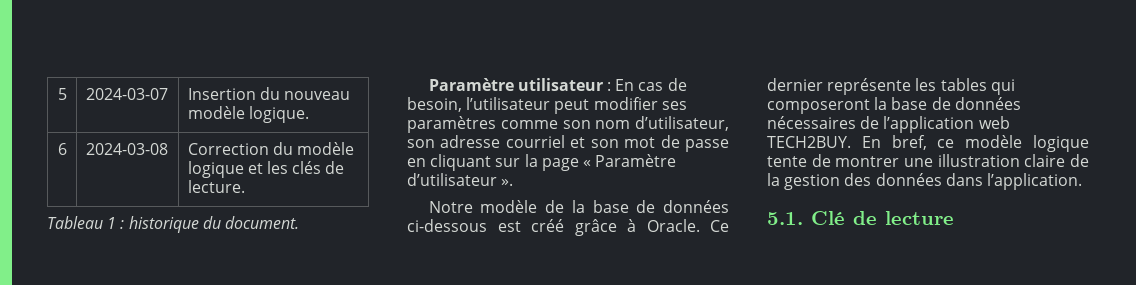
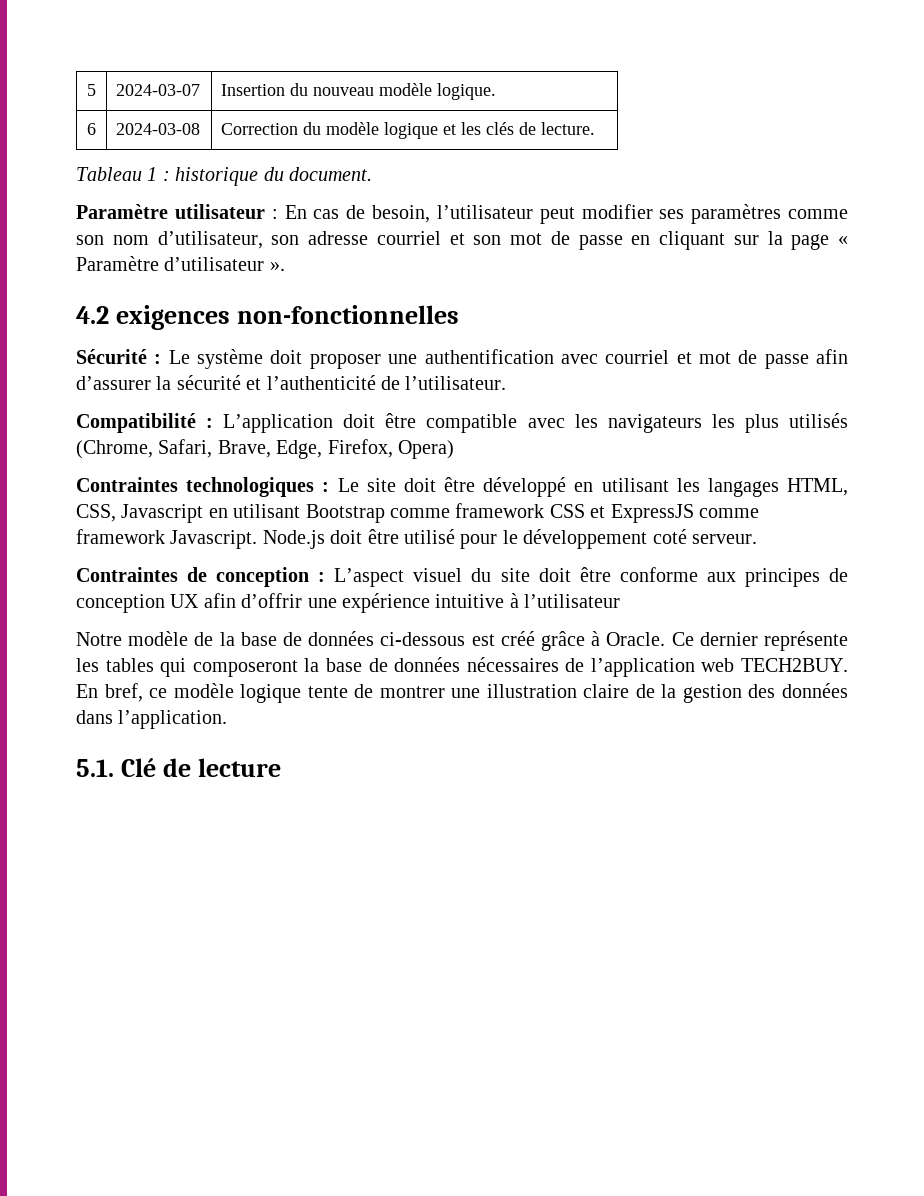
+ 4.2 exigences non-fonctionnelles
+ Sécurité : Le système doit proposer une authentification avec courriel et mot de passe afin d’assurer la sécurité et l’authenticité de l’utilisateur.
+ Compatibilité : L’application doit être compatible avec les navigateurs les plus utilisés (Chrome, Safari, Brave, Edge, Firefox, Opera)
+ Contraintes technologiques : Le site doit être développé en utilisant les langages HTML, CSS, Javascript en utilisant Bootstrap comme framework CSS et ExpressJS comme framework Javascript. Node.js doit être utilisé pour le développement coté serveur.
+ Contraintes de conception : L’aspect visuel du site doit être conforme aux principes de conception UX afin d’offrir une expérience intuitive à l’utilisateur

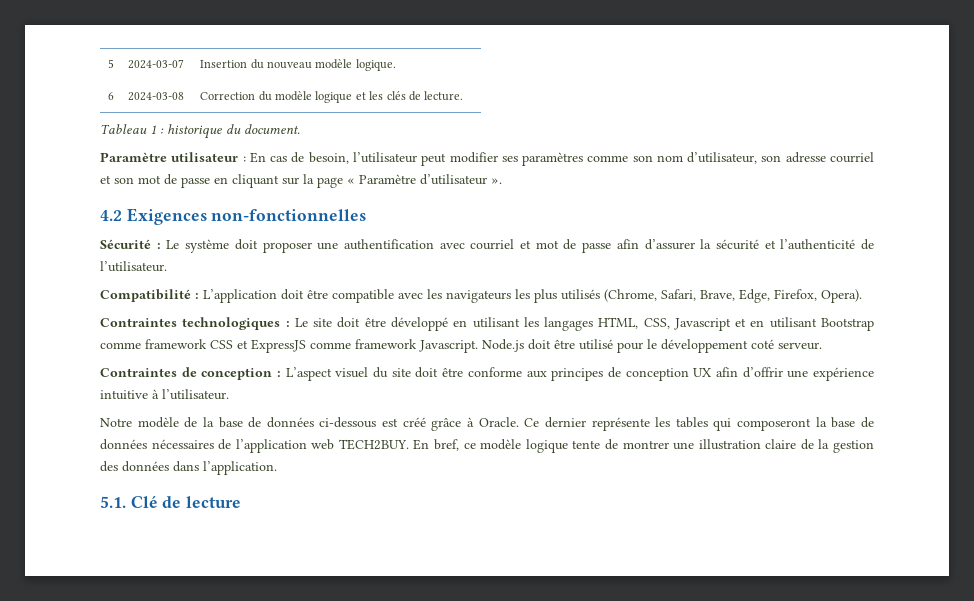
- 4.2 exigences non-fonctionnelles
+ 4.2 Exigences non-fonctionnelles
- Compatibilité : L’application doit être compatible avec les navigateurs les plus utilisés (Chrome, Safari, Brave, Edge, Firefox, Opera)
+ Compatibilité : L’application doit être compatible avec les navigateurs les plus utilisés (Chrome, Safari, Brave, Edge, Firefox, Opera).
- Contraintes technologiques : Le site doit être développé en utilisant les langages HTML, CSS, Javascript en utilisant Bootstrap comme framework CSS et ExpressJS comme framework Javascript.
+ Contraintes technologiques : Le site doit être développé en utilisant les langages HTML, CSS, Javascript et en utilisant Bootstrap comme framework CSS et ExpressJS comme framework Javascript.
- Contraintes de conception : L’aspect visuel du site doit être conforme aux principes de conception UX afin d’offrir une expérience intuitive à l’utilisateur
+ Contraintes de conception : L’aspect visuel du site doit être conforme aux principes de conception UX afin d’offrir une expérience intuitive à l’utilisateur.

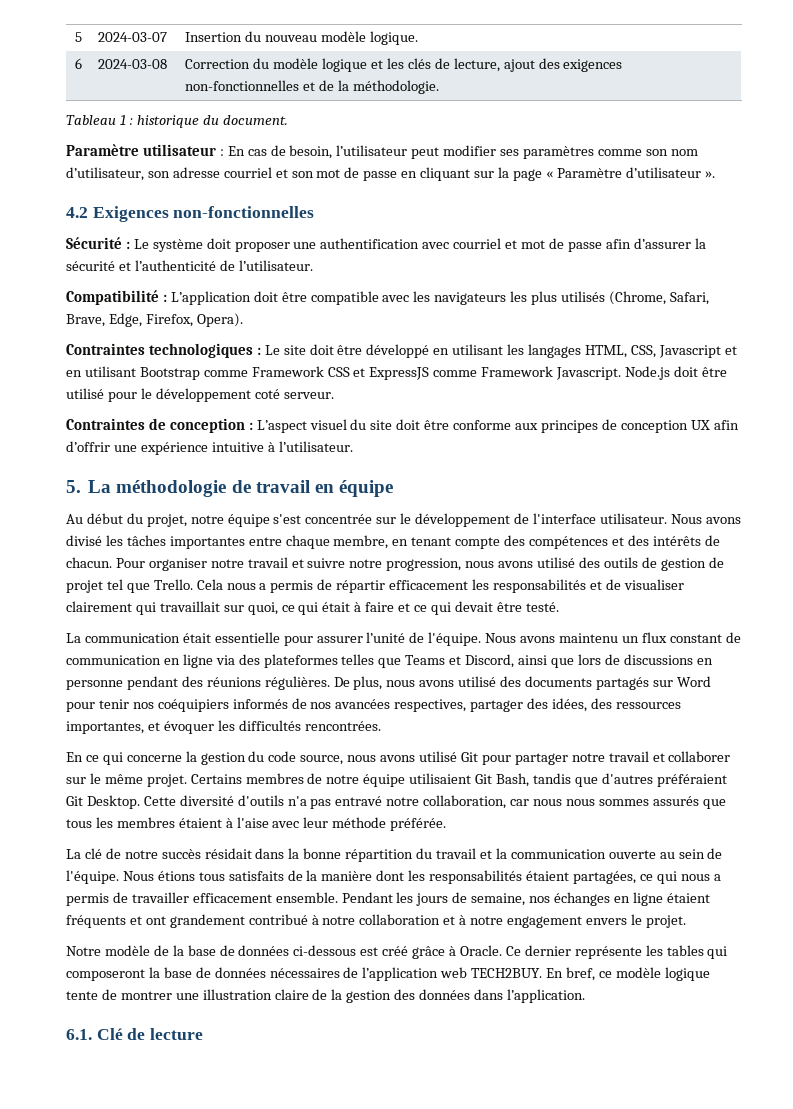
- 6 | 2024-03-08 | Correction du modèle logique et les clés de lecture.
+ 6 | 2024-03-08 | Correction du modèle logique et les clés de lecture, ajout des exigences non-fonctionnelles et de la méthodologie.
- Contraintes technologiques : Le site doit être développé en utilisant les langages HTML, CSS, Javascript et en utilisant Bootstrap comme framework CSS et ExpressJS comme framework Javascript.
+ Contraintes technologiques : Le site doit être développé en utilisant les langages HTML, CSS, Javascript et en utilisant Bootstrap comme Framework CSS et ExpressJS comme Framework Javascript.
+ 5. La méthodologie de travail en équipe
+ Au début du projet, notre équipe s'est concentrée sur le développement de l'interface utilisateur. Nous avons divisé les tâches importantes entre chaque membre, en tenant compte des compétences et des intérêts de chacun. Pour organiser notre travail et suivre notre progression, nous avons utilisé des outils de gestion de projet tel que Trello. Cela nous a permis de répartir efficacement les responsabilités et de visualiser clairement qui travaillait sur quoi, ce qui était à faire et ce qui devait être testé.
+ La communication était essentielle pour assurer l’unité de l'équipe. Nous avons maintenu un flux constant de communication en ligne via des plateformes telles que Teams et Discord, ainsi que lors de discussions en personne pendant des réunions régulières. De plus, nous avons utilisé des documents partagés sur Word pour tenir nos coéquipiers informés de nos avancées respectives, partager des idées, des ressources importantes, et évoquer les difficultés rencontrées.
+ En ce qui concerne la gestion du code source, nous avons utilisé Git pour partager notre travail et collaborer sur le même projet. Certains membres de notre équipe utilisaient Git Bash, tandis que d'autres préféraient Git Desktop. Cette diversité d'outils n'a pas entravé notre collaboration, car nous nous sommes assurés que tous les membres étaient à l'aise avec leur méthode préférée.
+ La clé de notre succès résidait dans la bonne répartition du travail et la communication ouverte au sein de l'équipe. Nous étions tous satisfaits de la manière dont les responsabilités étaient partagées, ce qui nous a permis de travailler efficacement ensemble. Pendant les jours de semaine, nos échanges en ligne étaient fréquents et ont grandement contribué à notre collaboration et à notre engagement envers le projet.
- 5.1. Clé de lecture
+ 6.1. Clé de lecture

